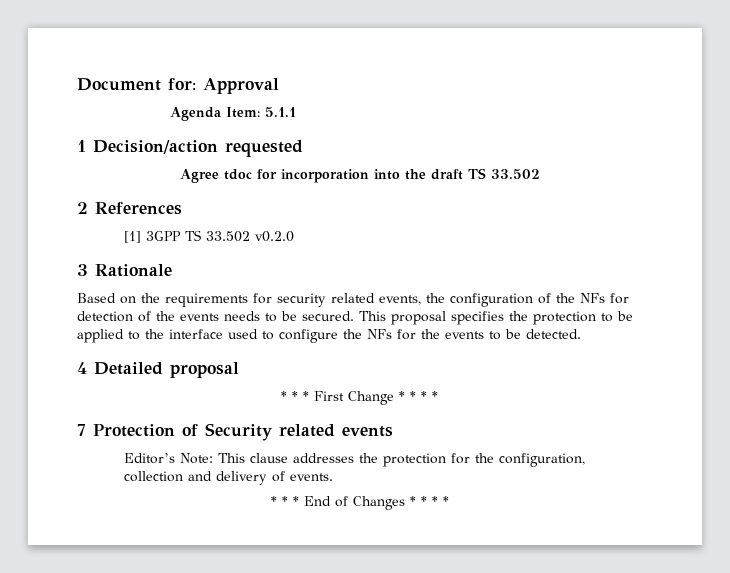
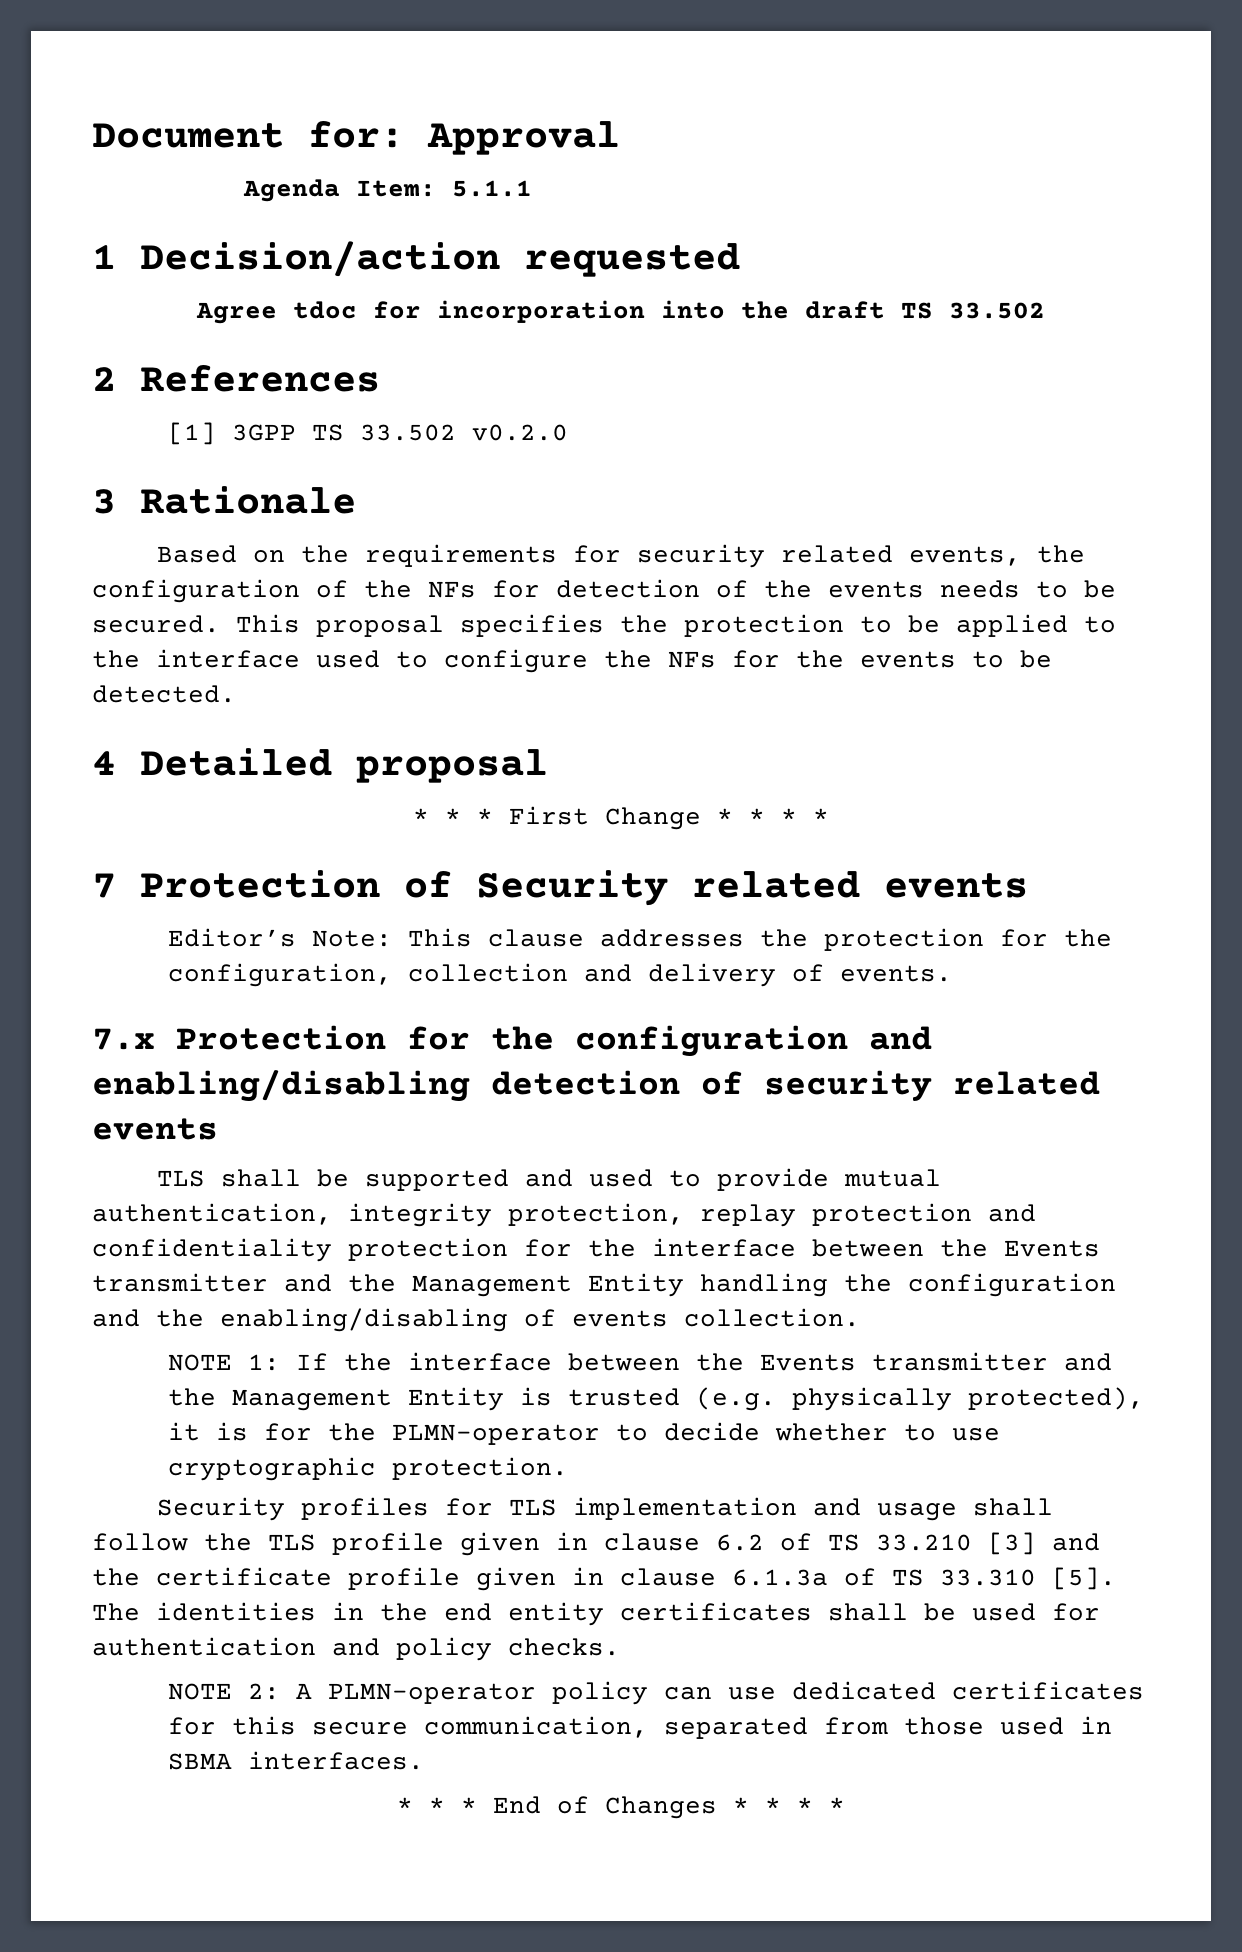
+ 7.x Protection for the configuration and enabling/disabling detection of security related events
+ TLS shall be supported and used to provide mutual authentication, integrity protection, replay protection and confidentiality protection for the interface between the Events transmitter and the Management Entity handling the configuration and the enabling/disabling of events collection.
+ NOTE 1: If the interface between the Events transmitter and the Management Entity is trusted (e.g. physically protected), it is for the PLMN-operator to decide whether to use cryptographic protection.
+ Security profiles for TLS implementation and usage shall follow the TLS profile given in clause 6.2 of TS 33.210 [3] and the certificate profile given in clause 6.1.3a of TS 33.310 [5]. The identities in the end entity certificates shall be used for authentication and policy checks.
+ NOTE 2: A PLMN-operator policy can use dedicated certificates for this secure communication, separated from those used in SBMA interfaces.

